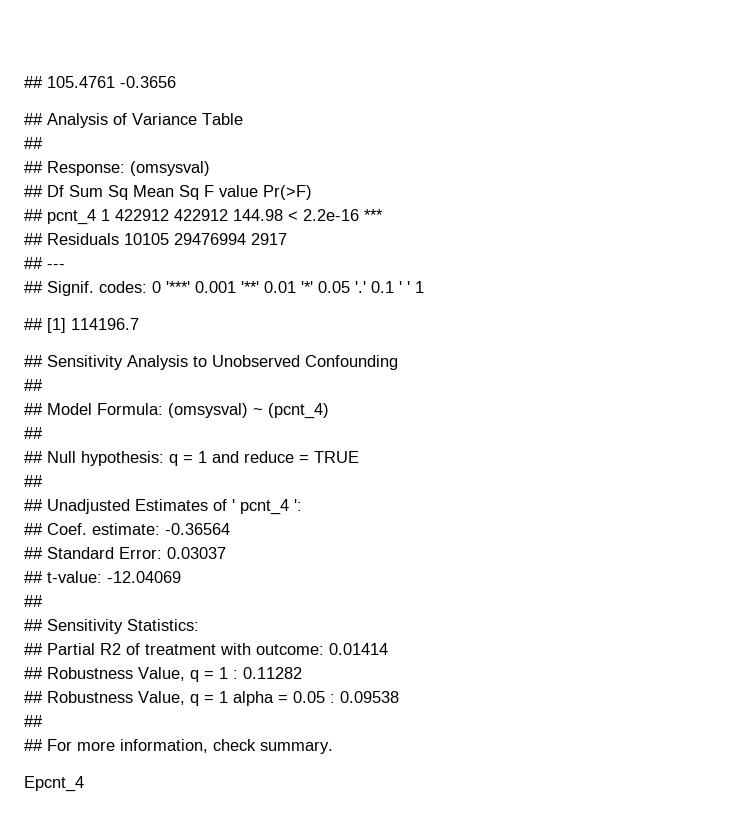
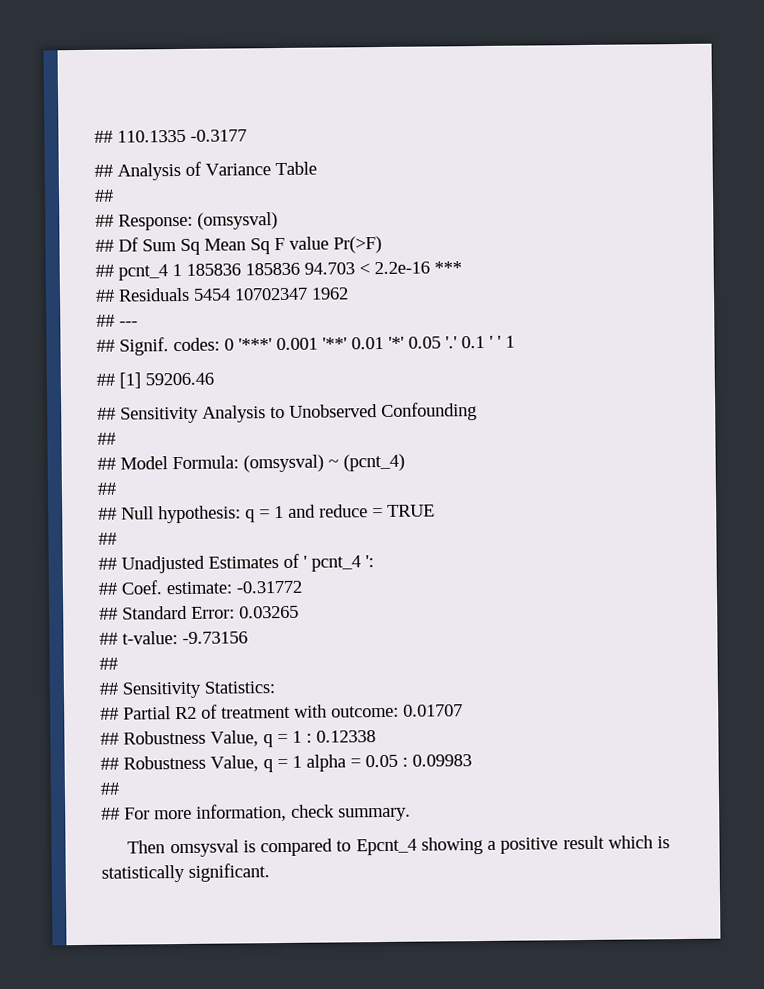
- ## 105.4761 -0.3656
+ ## 110.1335 -0.3177
- ## pcnt_4 1 422912 422912 144.98 < 2.2e-16 ***
+ ## pcnt_4 1 185836 185836 94.703 < 2.2e-16 ***
- ## Residuals 10105 29476994 2917
+ ## Residuals 5454 10702347 1962
- ## [1] 114196.7
+ ## [1] 59206.46
- ## Coef. estimate: -0.36564
+ ## Coef. estimate: -0.31772
- ## Standard Error: 0.03037
+ ## Standard Error: 0.03265
- ## t-value: -12.04069
+ ## t-value: -9.73156
- ## Partial R2 of treatment with outcome: 0.01414
+ ## Partial R2 of treatment with outcome: 0.01707
- ## Robustness Value, q = 1 : 0.11282
+ ## Robustness Value, q = 1 : 0.12338
- ## Robustness Value, q = 1 alpha = 0.05 : 0.09538
+ ## Robustness Value, q = 1 alpha = 0.05 : 0.09983
- Epcnt_4
+ Then omsysval is compared to Epcnt_4 showing a positive result which is statistically significant.

